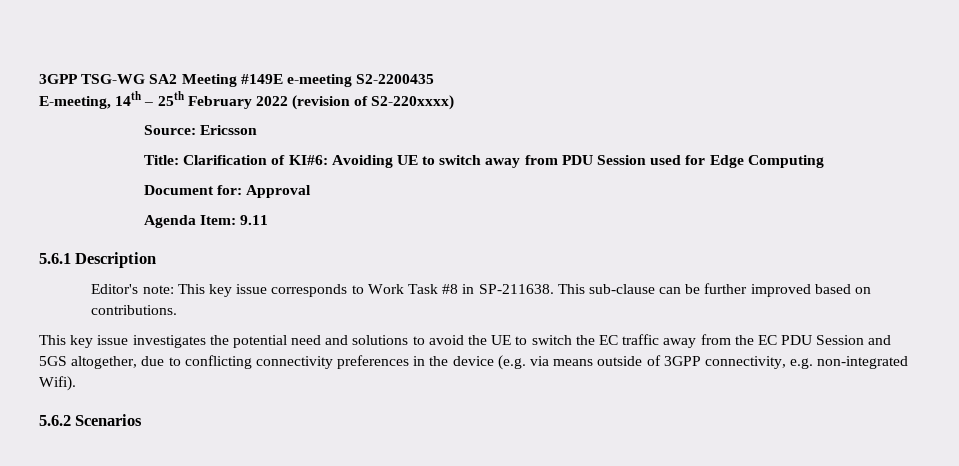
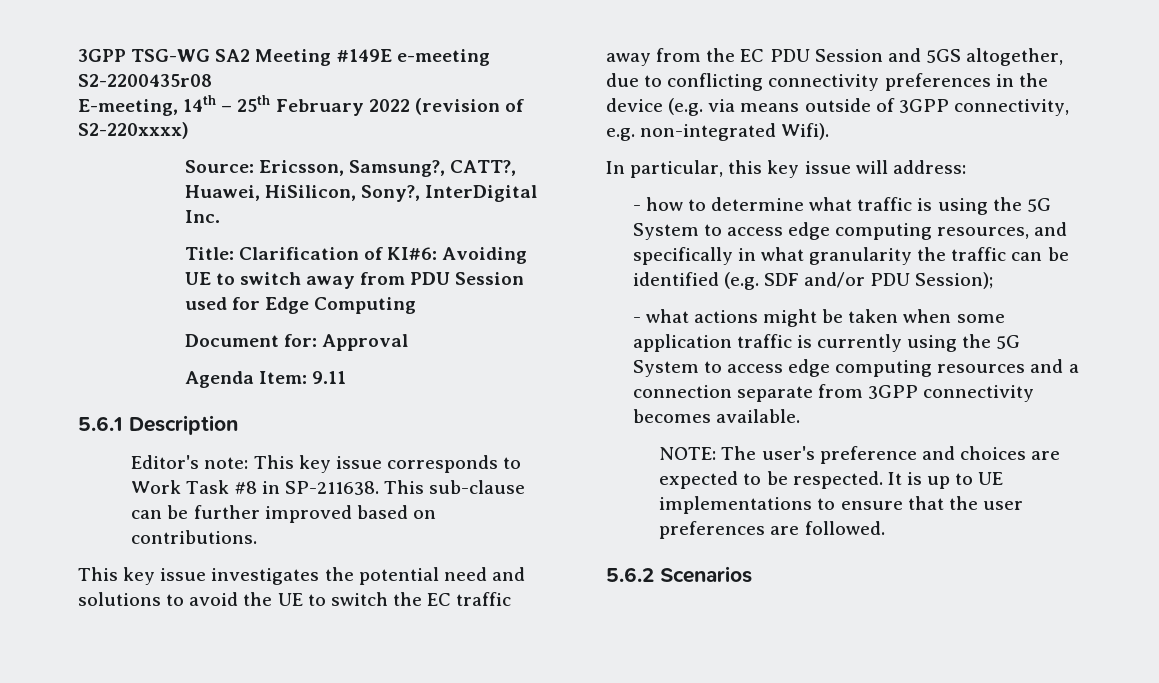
- 3GPP TSG-WG SA2 Meeting #149E e-meeting S2-2200435
+ 3GPP TSG-WG SA2 Meeting #149E e-meeting S2-2200435r08
- Source: Ericsson
+ Source: Ericsson, Samsung?, CATT?, Huawei, HiSilicon, Sony?, InterDigital Inc.
+ In particular, this key issue will address:
+ - how to determine what traffic is using the 5G System to access edge computing resources, and specifically in what granularity the traffic can be identified (e.g. SDF and/or PDU Session);
+ - what actions might be taken when some application traffic is currently using the 5G System to access edge computing resources and a connection separate from 3GPP connectivity becomes available.
+ NOTE: The user's preference and choices are expected to be respected. It is up to UE implementations to ensure that the user preferences are followed.

